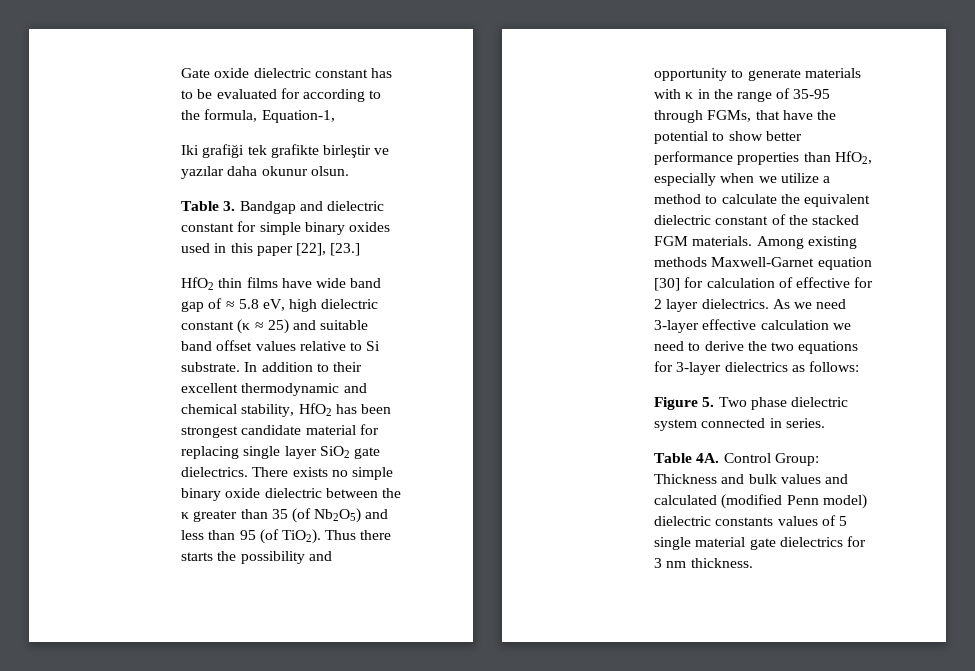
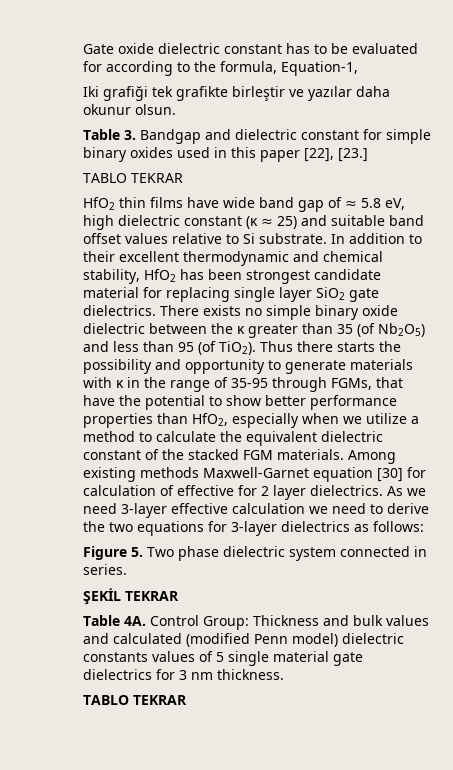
  Table 3. Bandgap and dielectric constant for simple binary oxides used in this paper [22], [23.]
+ TABLO TEKRAR
+ ŞEKİL TEKRAR
  Control Group: Thickness and bulk values and calculated (modified Penn model) dielectric constants values of 5 single material gate dielectrics for 3 nm thickness.
+ TABLO TEKRAR

